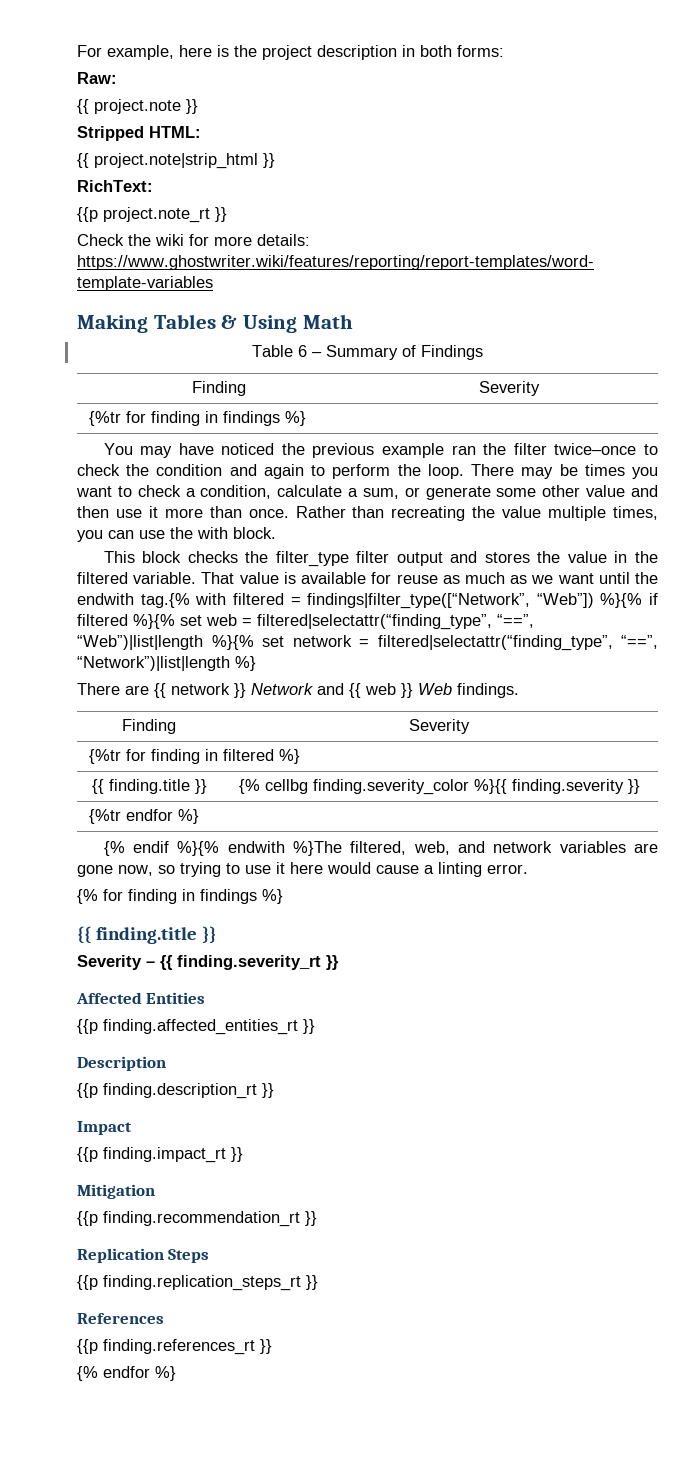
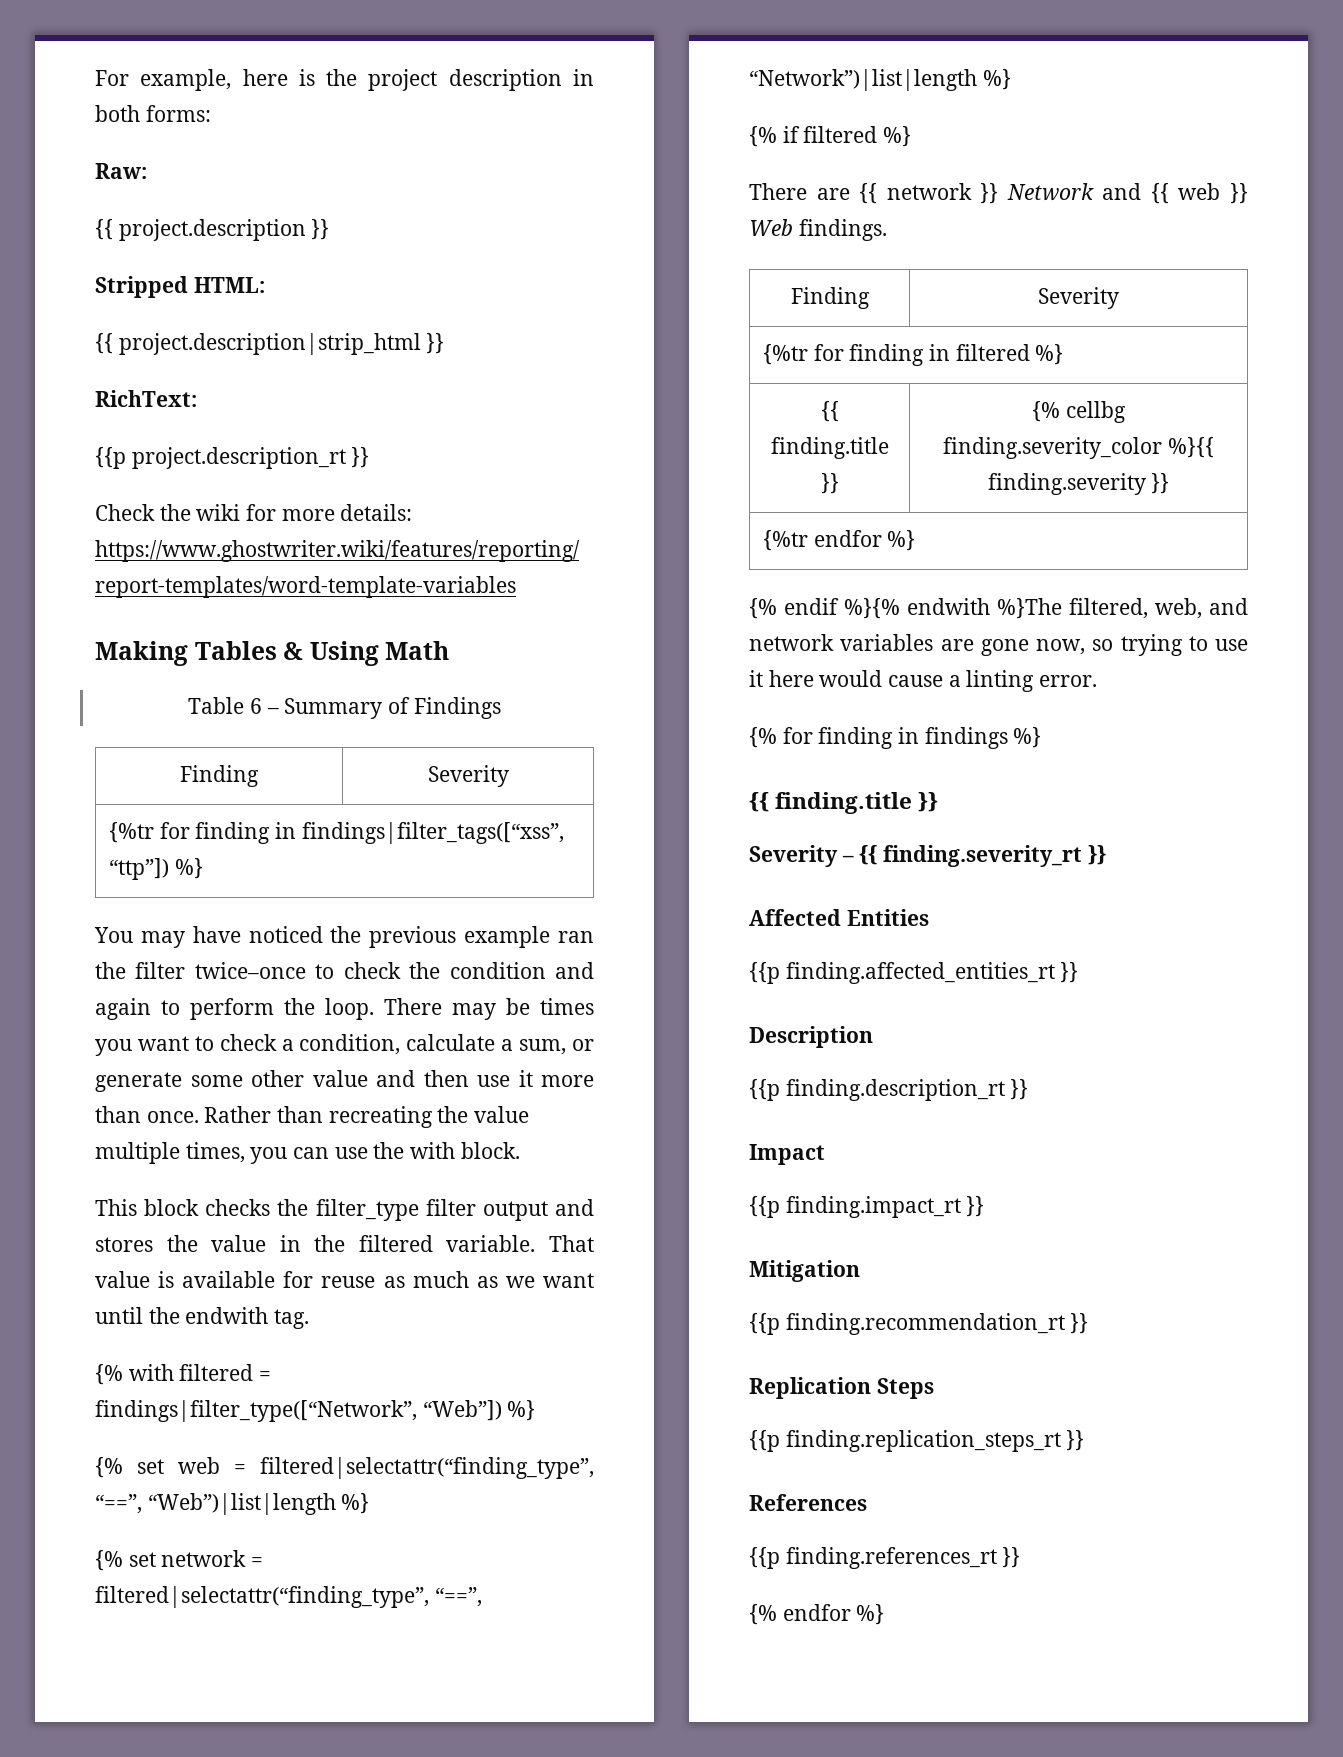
- {{ project.note }}
+ {{ project.description }}
- {{ project.note|strip_html }}
+ {{ project.description|strip_html }}
- {{p project.note_rt }}
+ {{p project.description_rt }}
- {%tr for finding in findings %}
+ {%tr for finding in findings|filter_tags([“xss”, “ttp”]) %}
- That value is available for reuse as much as we want until the endwith tag.{% with filtered = findings|filter_type([“Network”, “Web”]) %}{% if filtered %}{% set web = filtered|selectattr(“finding_type”, “==”, “Web”)|list|length %}{% set network = filtered|selectattr(“finding_type”, “==”, “Network”)|list|length %}
+ That value is available for reuse as much as we want until the endwith tag.
+ {% with filtered = findings|filter_type([“Network”, “Web”]) %}
+ {% set web = filtered|selectattr(“finding_type”, “==”, “Web”)|list|length %}
+ {% set network = filtered|selectattr(“finding_type”, “==”, “Network”)|list|length %}
+ {% if filtered %}

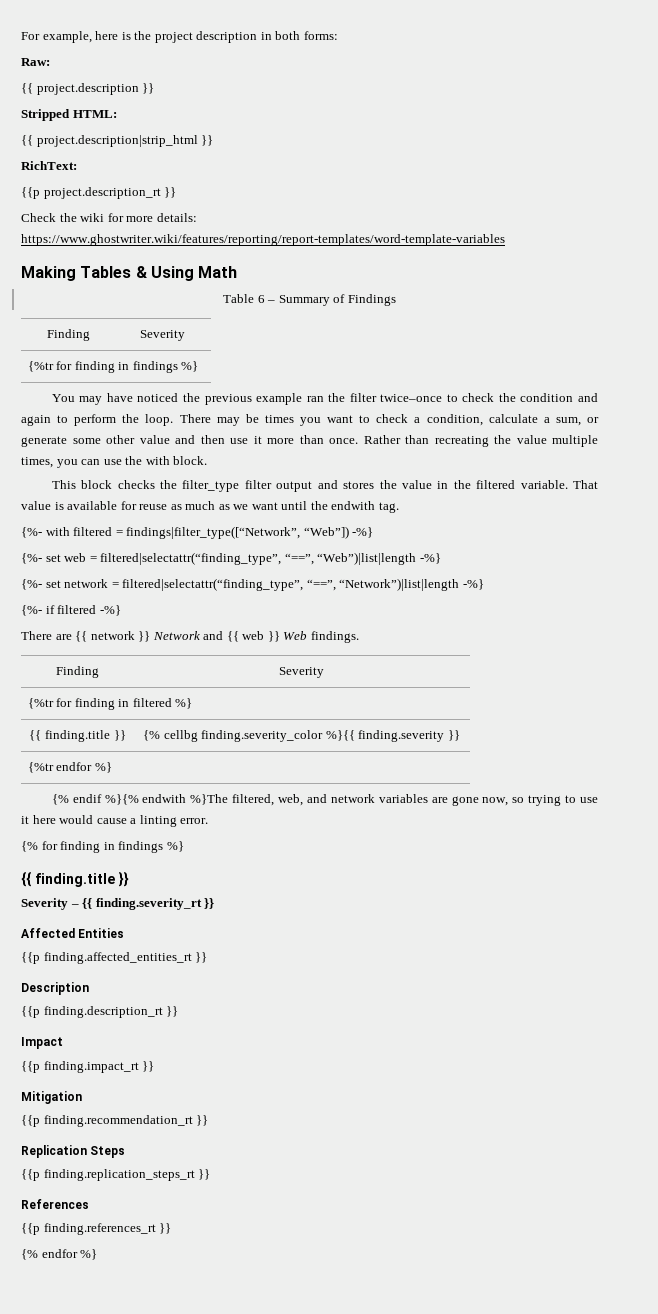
- {%tr for finding in findings|filter_tags([“xss”, “ttp”]) %}
+ {%tr for finding in findings %}
- {% with filtered = findings|filter_type([“Network”, “Web”]) %}
- {% set web = filtered|selectattr(“finding_type”, “==”, “Web”)|list|length %}
- {% set network = filtered|selectattr(“finding_type”, “==”, “Network”)|list|length %}
- {% if filtered %}
+ {%- with filtered = findings|filter_type([“Network”, “Web”]) -%}
+ {%- set web = filtered|selectattr(“finding_type”, “==”, “Web”)|list|length -%}
+ {%- set network = filtered|selectattr(“finding_type”, “==”, “Network”)|list|length -%}
+ {%- if filtered -%}

